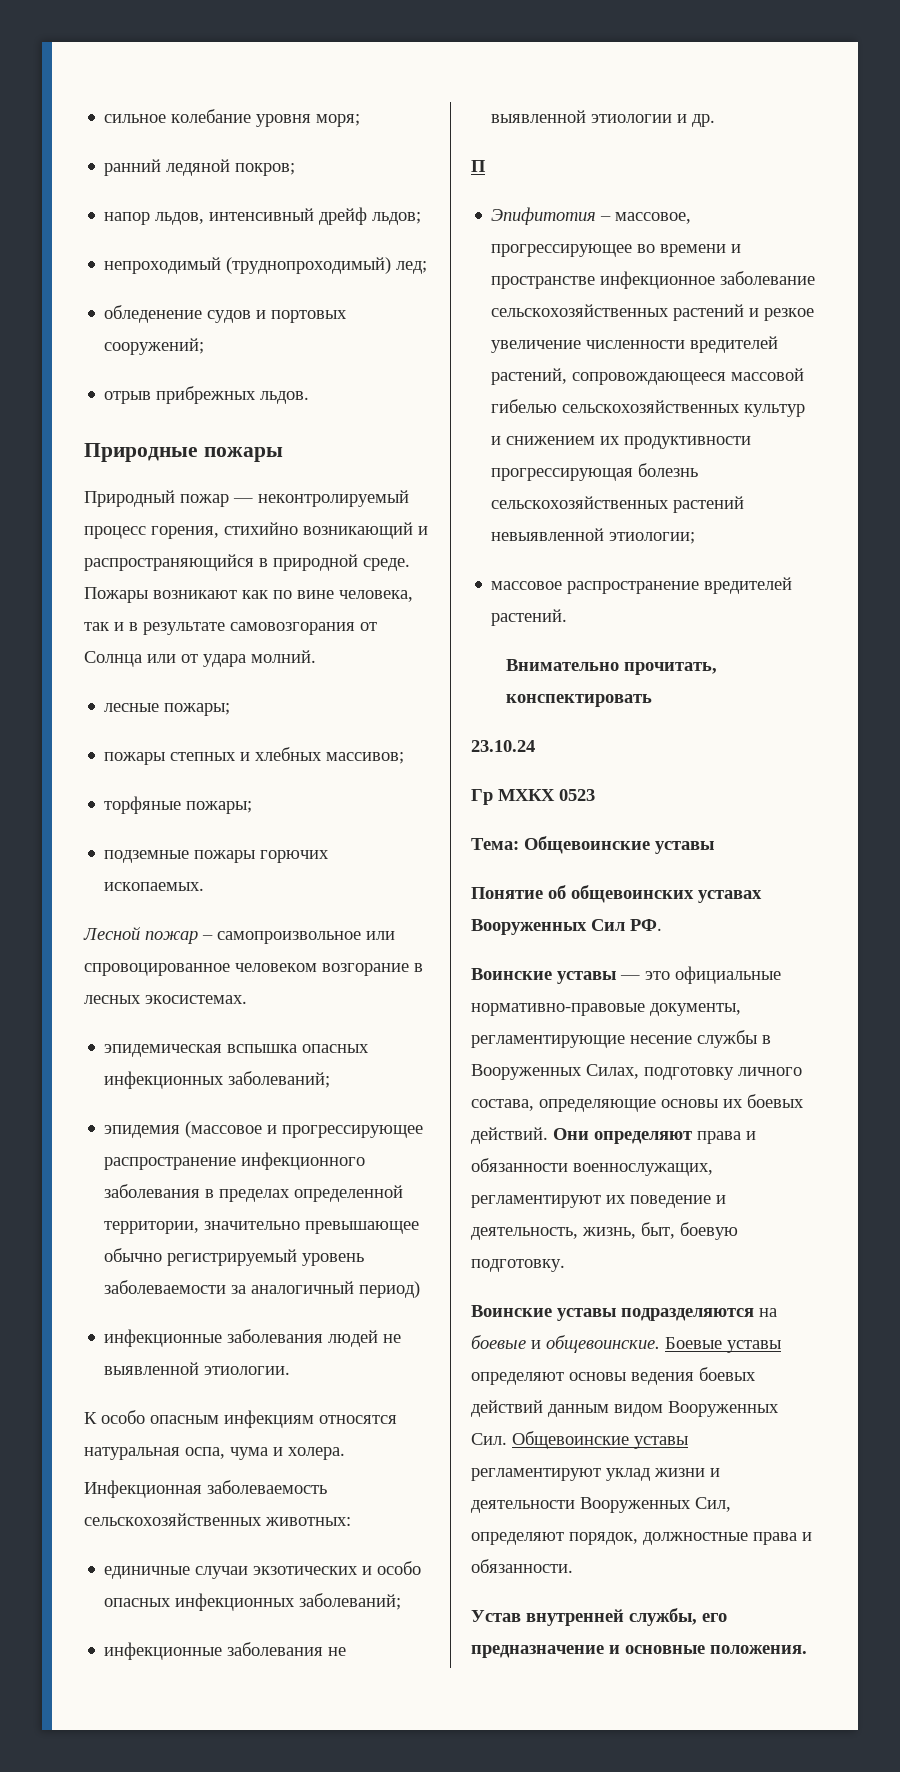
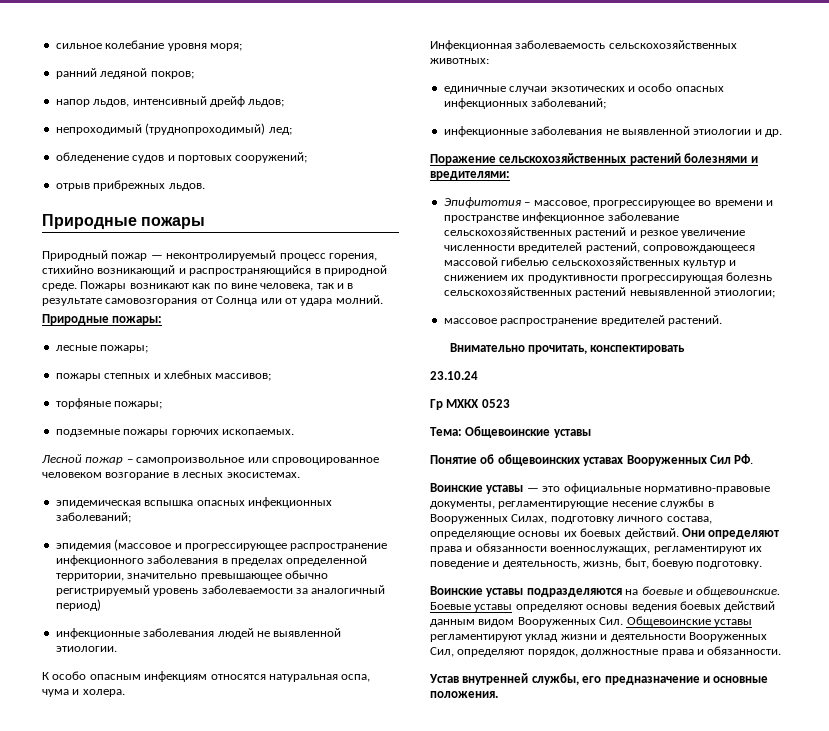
+ Природные пожары:
- П
+ Поражение сельскохозяйственных растений болезнями и вредителями:

